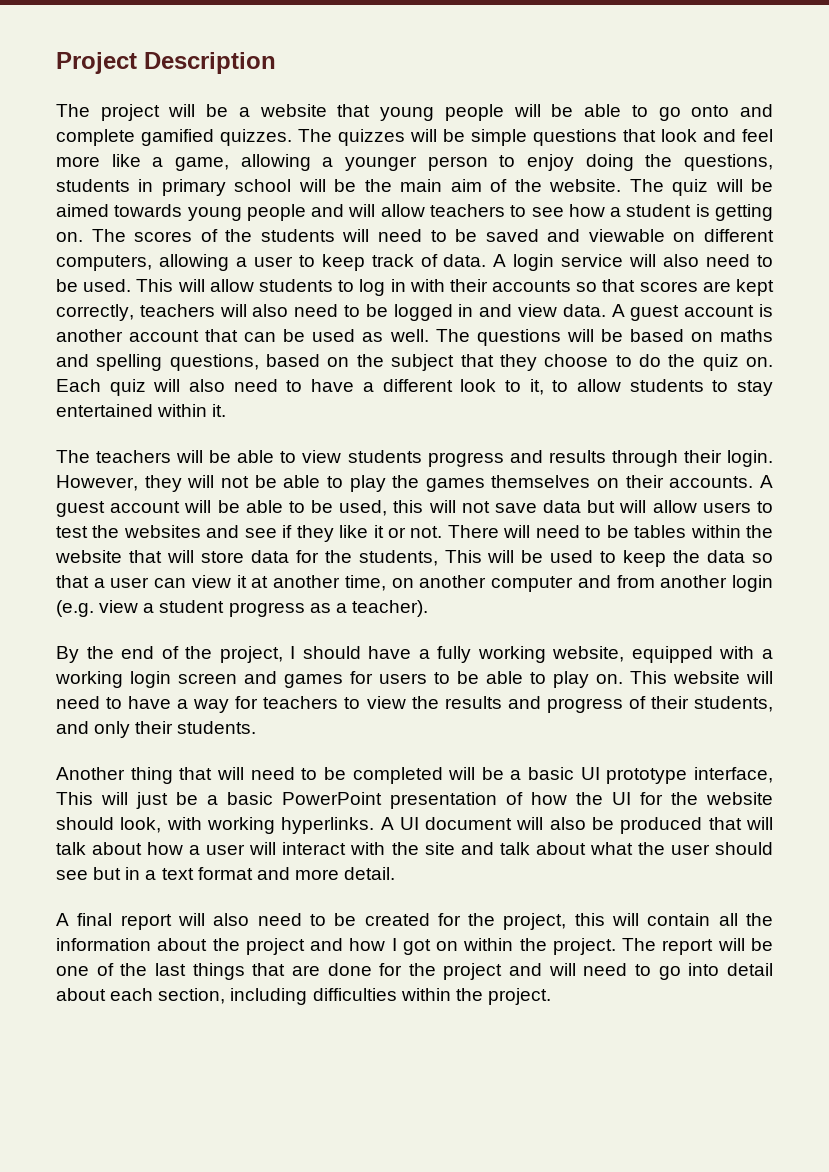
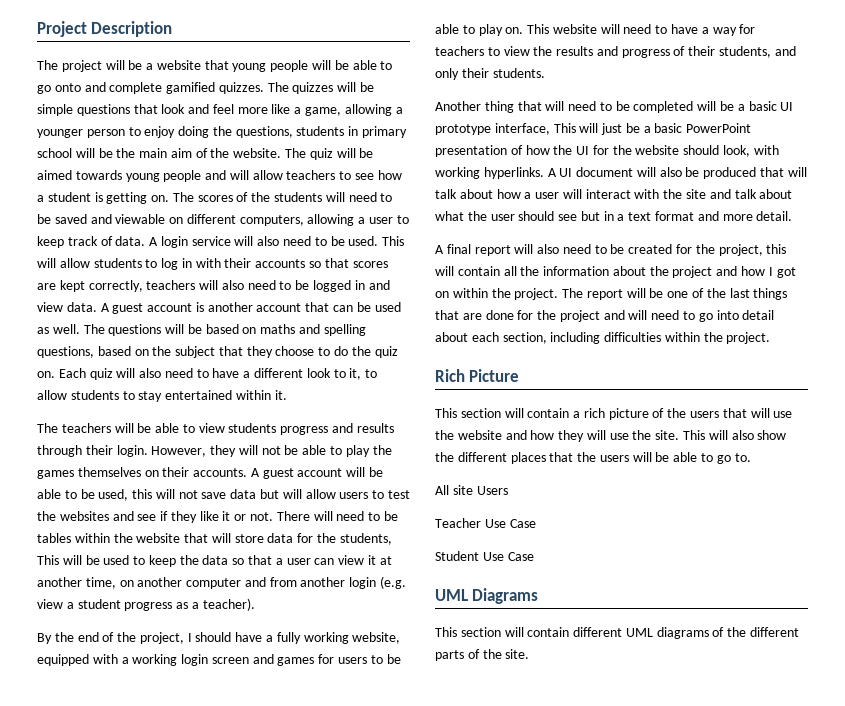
+ Rich Picture
+ This section will contain a rich picture of the users that will use the website and how they will use the site. This will also show the different places that the users will be able to go to.
+ All site Users
+ Teacher Use Case
+ Student Use Case
+ UML Diagrams
+ This section will contain different UML diagrams of the different parts of the site.

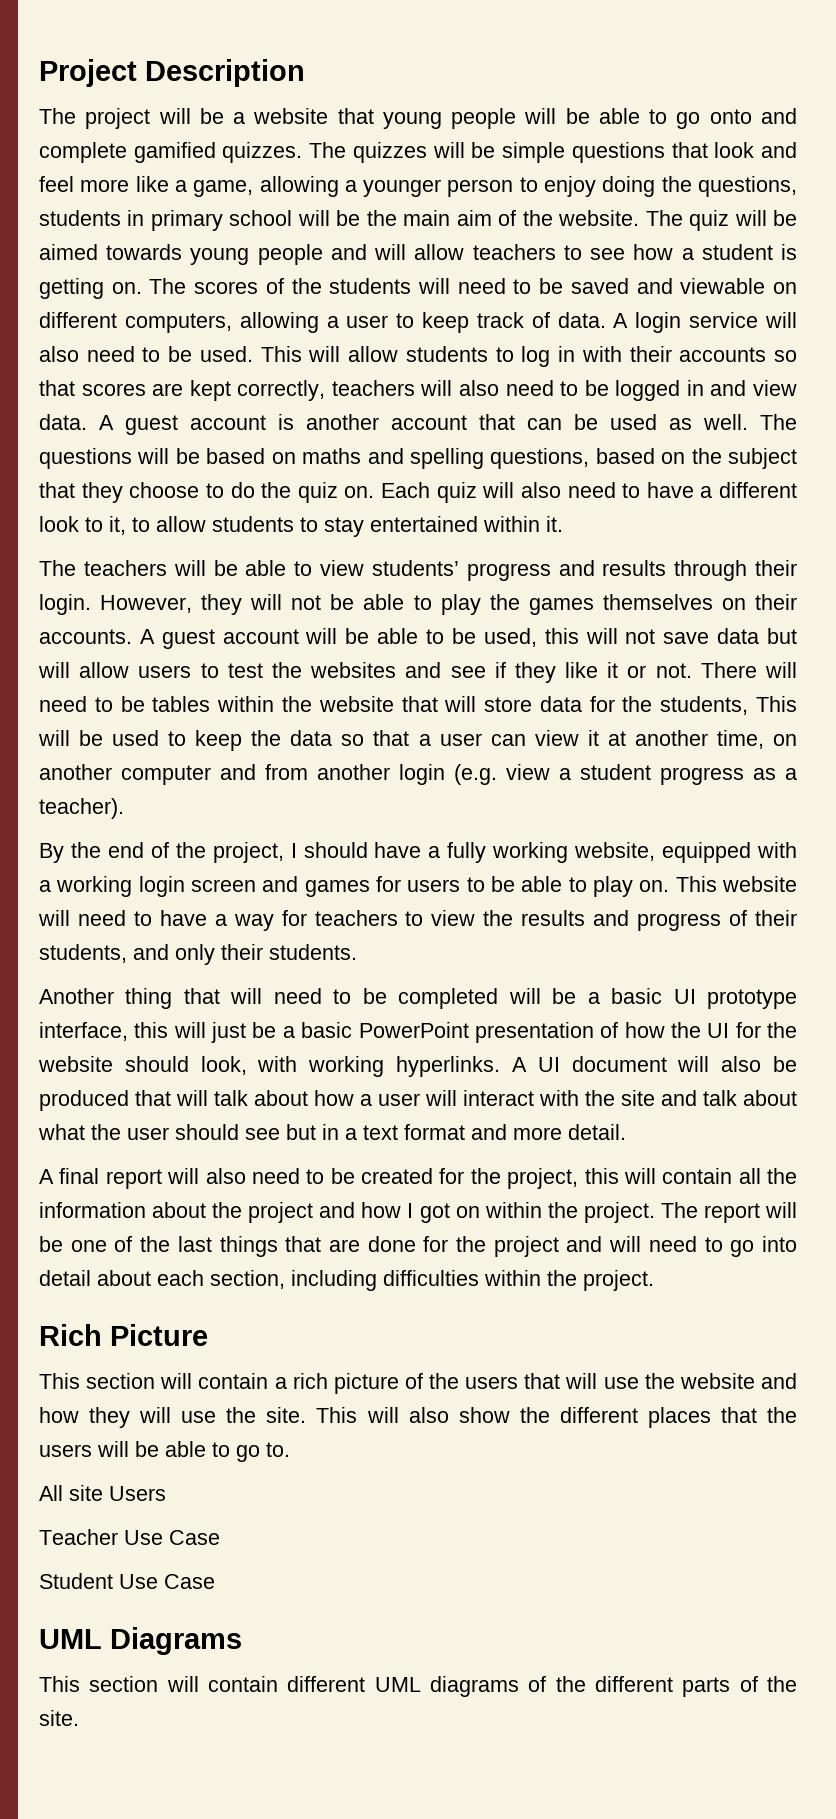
- The teachers will be able to view students progress and results through their login.
+ The teachers will be able to view students’ progress and results through their login.
- Another thing that will need to be completed will be a basic UI prototype interface, This will just be a basic PowerPoint presentation of how the UI for the website should look, with working hyperlinks.
+ Another thing that will need to be completed will be a basic UI prototype interface, this will just be a basic PowerPoint presentation of how the UI for the website should look, with working hyperlinks.

